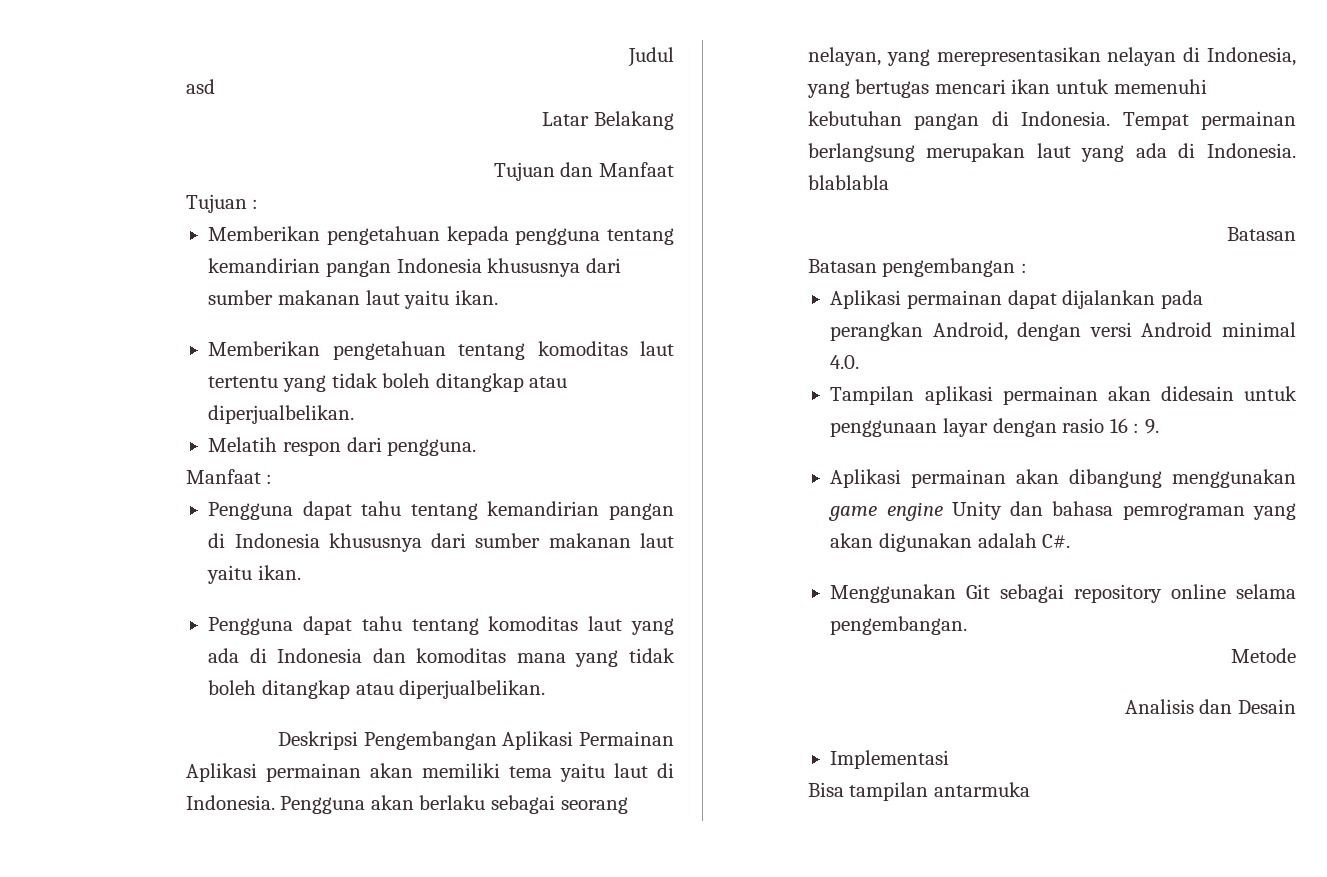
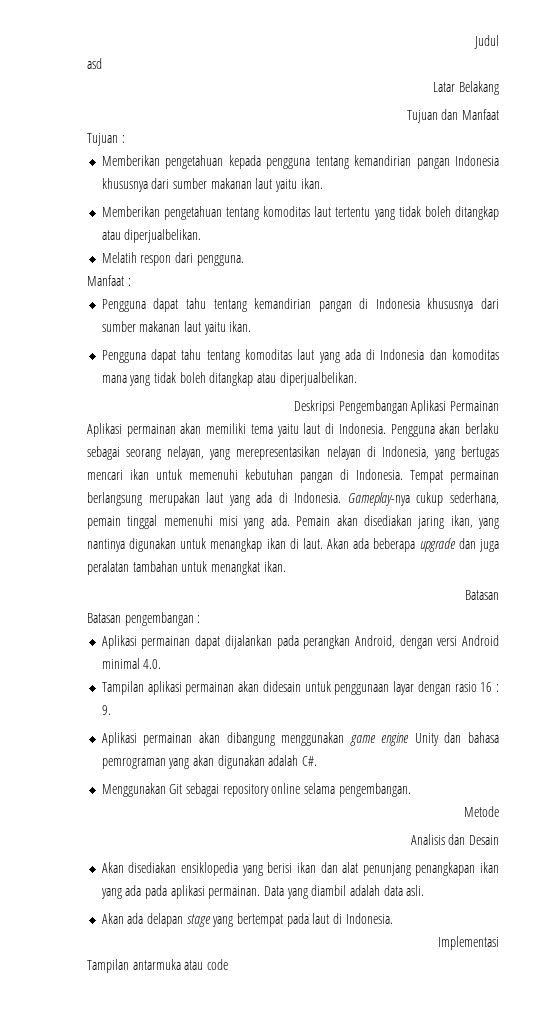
- Tempat permainan berlangsung merupakan laut yang ada di Indonesia. blablabla
+ Tempat permainan berlangsung merupakan laut yang ada di Indonesia. Gameplay-nya cukup sederhana, pemain tinggal memenuhi misi yang ada. Pemain akan disediakan jaring ikan, yang nantinya digunakan untuk menangkap ikan di laut. Akan ada beberapa upgrade dan juga peralatan tambahan untuk menangkat ikan.
+ Akan disediakan ensiklopedia yang berisi ikan dan alat penunjang penangkapan ikan yang ada pada aplikasi permainan. Data yang diambil adalah data asli.
+ Akan ada delapan stage yang bertempat pada laut di Indonesia.
  Implementasi
- Bisa tampilan antarmuka
+ Tampilan antarmuka atau code

